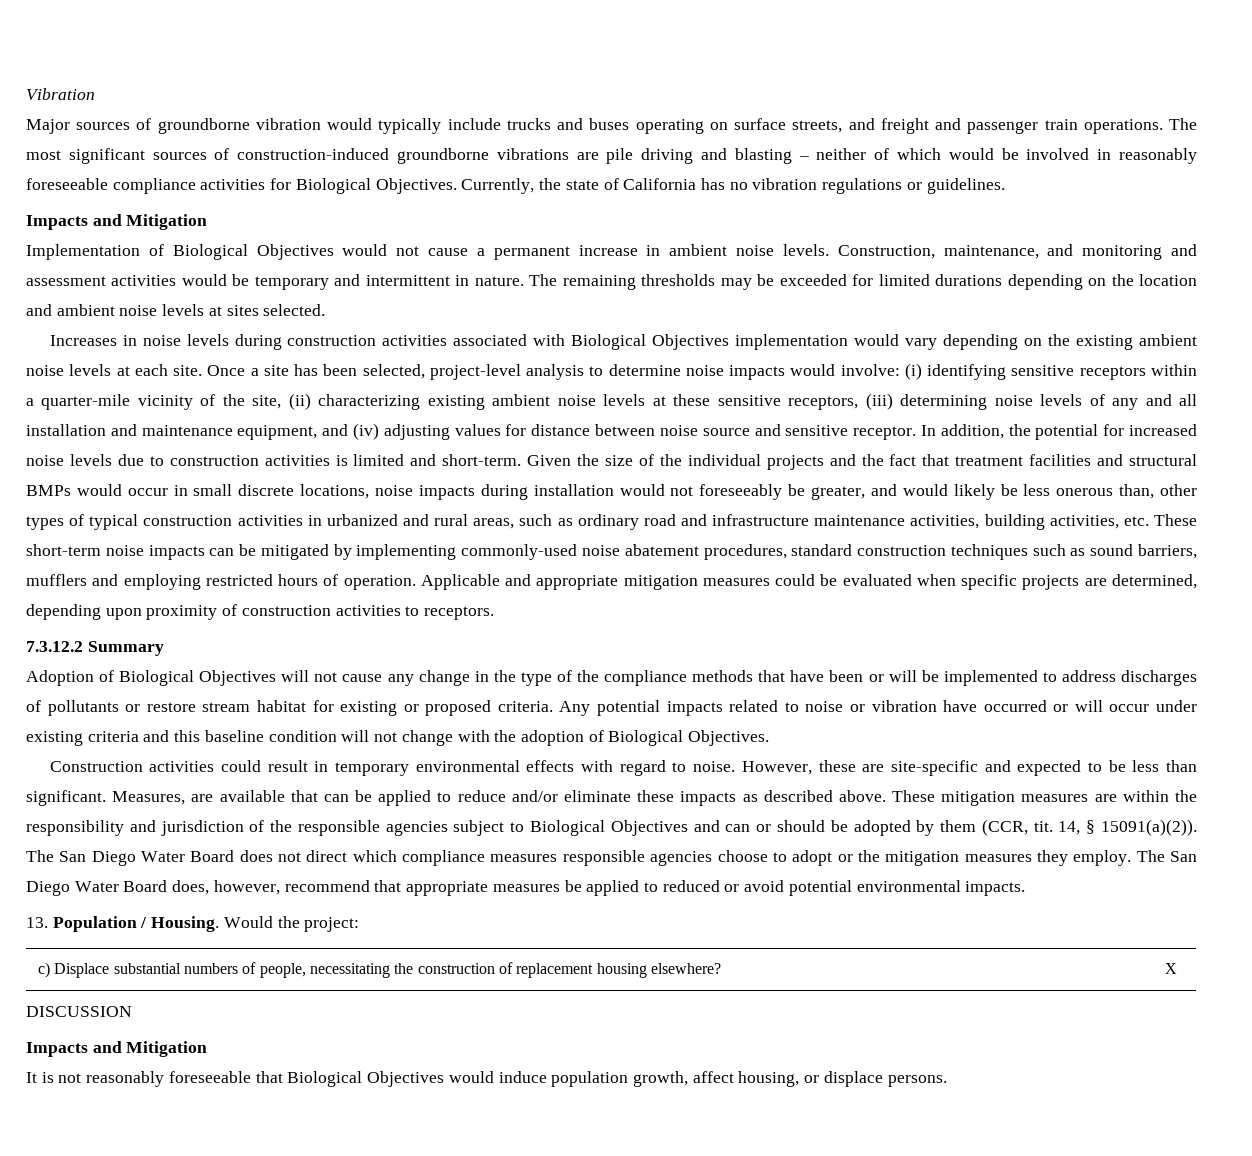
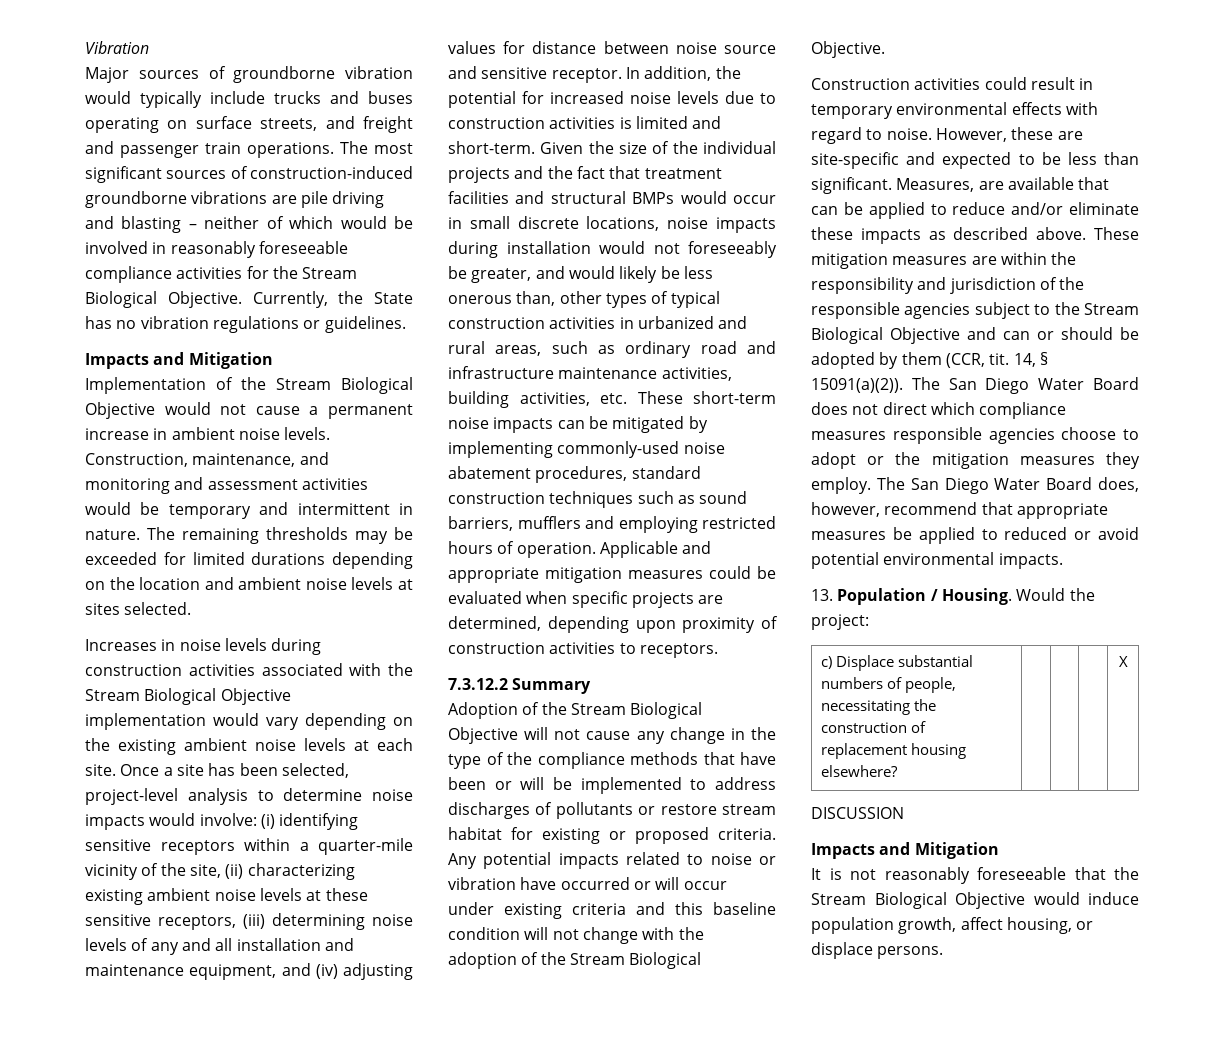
- The most significant sources of construction-induced groundborne vibrations are pile driving and blasting – neither of which would be involved in reasonably foreseeable compliance activities for Biological Objectives. Currently, the state of California has no vibration regulations or guidelines.
+ The most significant sources of construction-induced groundborne vibrations are pile driving and blasting – neither of which would be involved in reasonably foreseeable compliance activities for the Stream Biological Objective. Currently, the State has no vibration regulations or guidelines.
- Implementation of Biological Objectives would not cause a permanent increase in ambient noise levels.
+ Implementation of the Stream Biological Objective would not cause a permanent increase in ambient noise levels.
- Increases in noise levels during construction activities associated with Biological Objectives implementation would vary depending on the existing ambient noise levels at each site.
+ Increases in noise levels during construction activities associated with the Stream Biological Objective implementation would vary depending on the existing ambient noise levels at each site.
- Adoption of Biological Objectives will not cause any change in the type of the compliance methods that have been or will be implemented to address discharges of pollutants or restore stream habitat for existing or proposed criteria.
+ Adoption of the Stream Biological Objective will not cause any change in the type of the compliance methods that have been or will be implemented to address discharges of pollutants or restore stream habitat for existing or proposed criteria.
- Any potential impacts related to noise or vibration have occurred or will occur under existing criteria and this baseline condition will not change with the adoption of Biological Objectives.
+ Any potential impacts related to noise or vibration have occurred or will occur under existing criteria and this baseline condition will not change with the adoption of the Stream Biological Objective.
- These mitigation measures are within the responsibility and jurisdiction of the responsible agencies subject to Biological Objectives and can or should be adopted by them (CCR, tit.
+ These mitigation measures are within the responsibility and jurisdiction of the responsible agencies subject to the Stream Biological Objective and can or should be adopted by them (CCR, tit.
- It is not reasonably foreseeable that Biological Objectives would induce population growth, affect housing, or displace persons.
+ It is not reasonably foreseeable that the Stream Biological Objective would induce population growth, affect housing, or displace persons.

